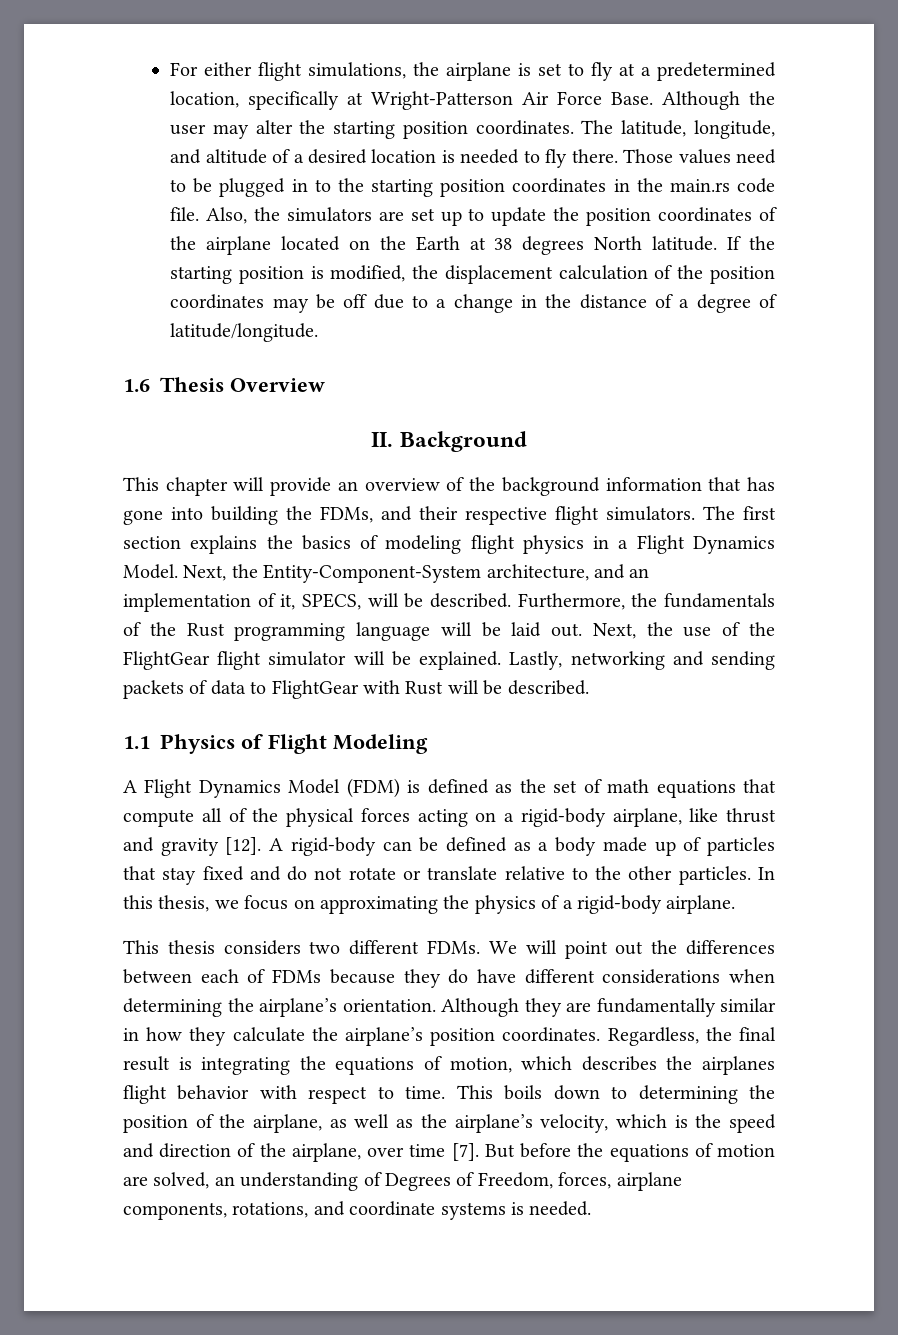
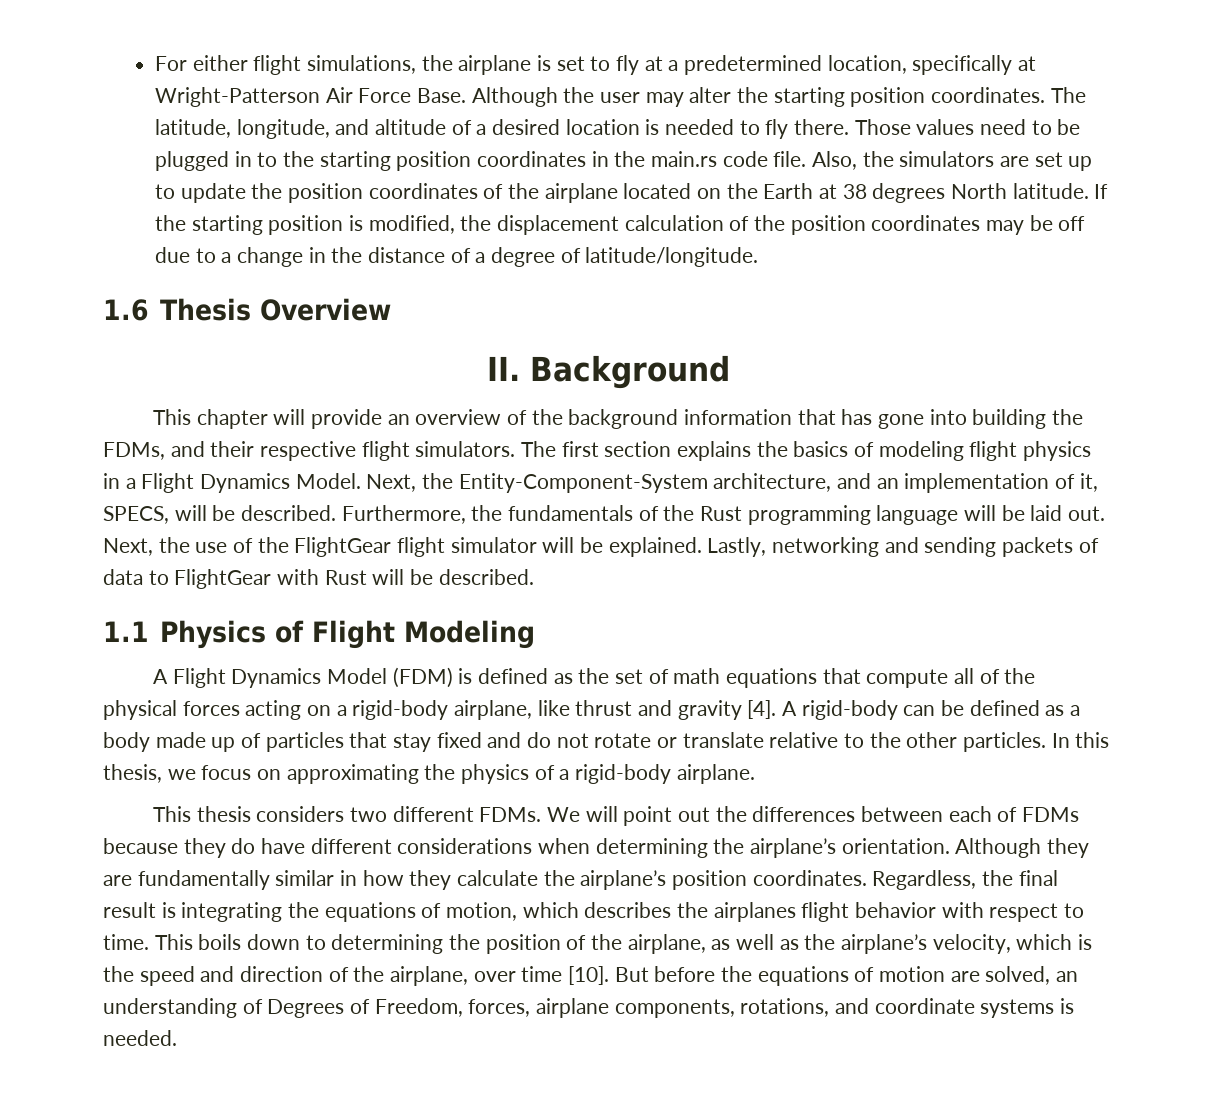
- A Flight Dynamics Model (FDM) is defined as the set of math equations that compute all of the physical forces acting on a rigid-body airplane, like thrust and gravity [12].
+ A Flight Dynamics Model (FDM) is defined as the set of math equations that compute all of the physical forces acting on a rigid-body airplane, like thrust and gravity [4].
- This boils down to determining the position of the airplane, as well as the airplane’s velocity, which is the speed and direction of the airplane, over time [7].
+ This boils down to determining the position of the airplane, as well as the airplane’s velocity, which is the speed and direction of the airplane, over time [10].

